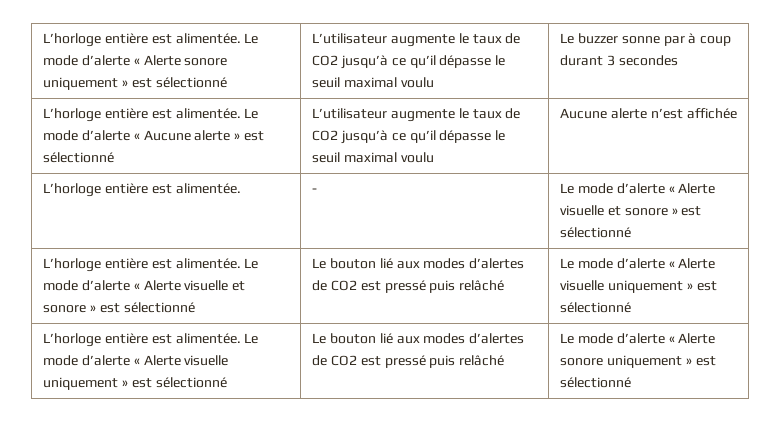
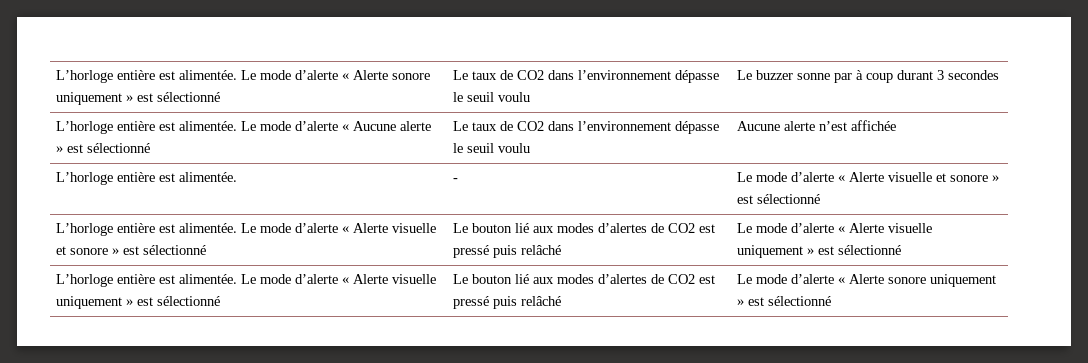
- L’horloge entière est alimentée. Le mode d’alerte « Alerte sonore uniquement » est sélectionné | L’utilisateur augmente le taux de CO2 jusqu’à ce qu’il dépasse le seuil maximal voulu | Le buzzer sonne par à coup durant 3 secondes
+ L’horloge entière est alimentée. Le mode d’alerte « Alerte sonore uniquement » est sélectionné | Le taux de CO2 dans l’environnement dépasse le seuil voulu | Le buzzer sonne par à coup durant 3 secondes
- L’horloge entière est alimentée. Le mode d’alerte « Aucune alerte » est sélectionné | L’utilisateur augmente le taux de CO2 jusqu’à ce qu’il dépasse le seuil maximal voulu | Aucune alerte n’est affichée
+ L’horloge entière est alimentée. Le mode d’alerte « Aucune alerte » est sélectionné | Le taux de CO2 dans l’environnement dépasse le seuil voulu | Aucune alerte n’est affichée

